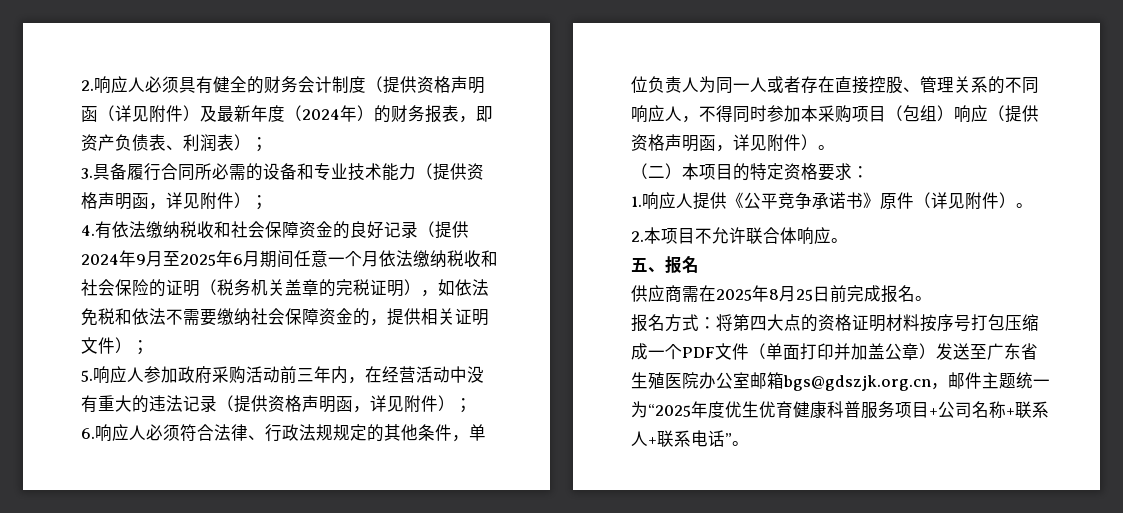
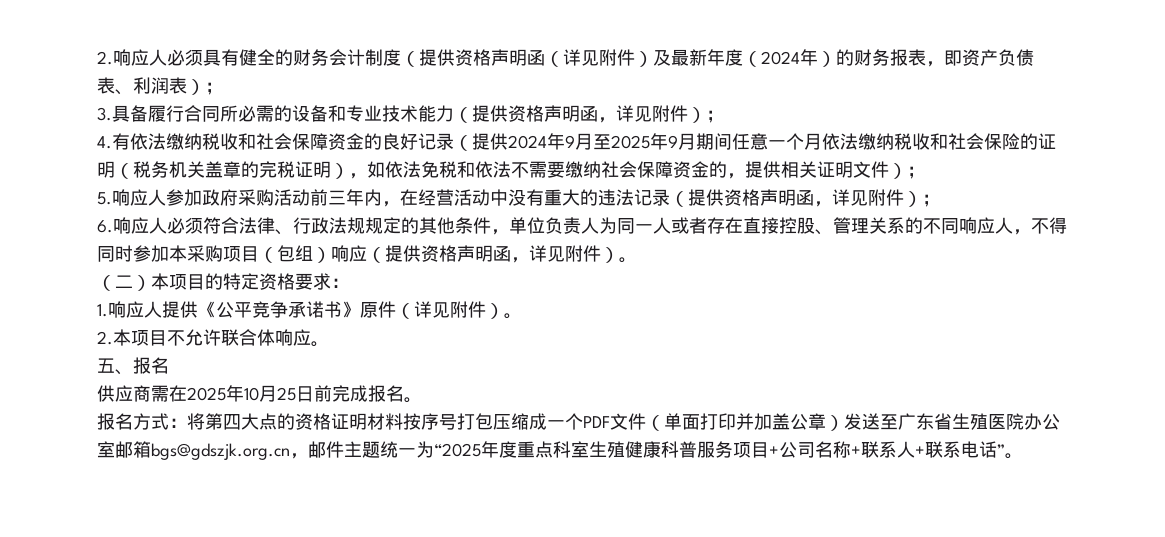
- 4.有依法缴纳税收和社会保障资金的良好记录（提供2024年9月至2025年6月期间任意一个月依法缴纳税收和社会保险的证明（税务机关盖章的完税证明），如依法免税和依法不需要缴纳社会保障资金的，提供相关证明文件）；
+ 4.有依法缴纳税收和社会保障资金的良好记录（提供2024年9月至2025年9月期间任意一个月依法缴纳税收和社会保险的证明（税务机关盖章的完税证明），如依法免税和依法不需要缴纳社会保障资金的，提供相关证明文件）；
- 供应商需在2025年8月25日前完成报名。
+ 供应商需在2025年10月25日前完成报名。
- 报名方式：将第四大点的资格证明材料按序号打包压缩成一个PDF文件（单面打印并加盖公章）发送至广东省生殖医院办公室邮箱bgs@gdszjk.org.cn，邮件主题统一为“2025年度优生优育健康科普服务项目+公司名称+联系人+联系电话”。
+ 报名方式：将第四大点的资格证明材料按序号打包压缩成一个PDF文件（单面打印并加盖公章）发送至广东省生殖医院办公室邮箱bgs@gdszjk.org.cn，邮件主题统一为“2025年度重点科室生殖健康科普服务项目+公司名称+联系人+联系电话”。

